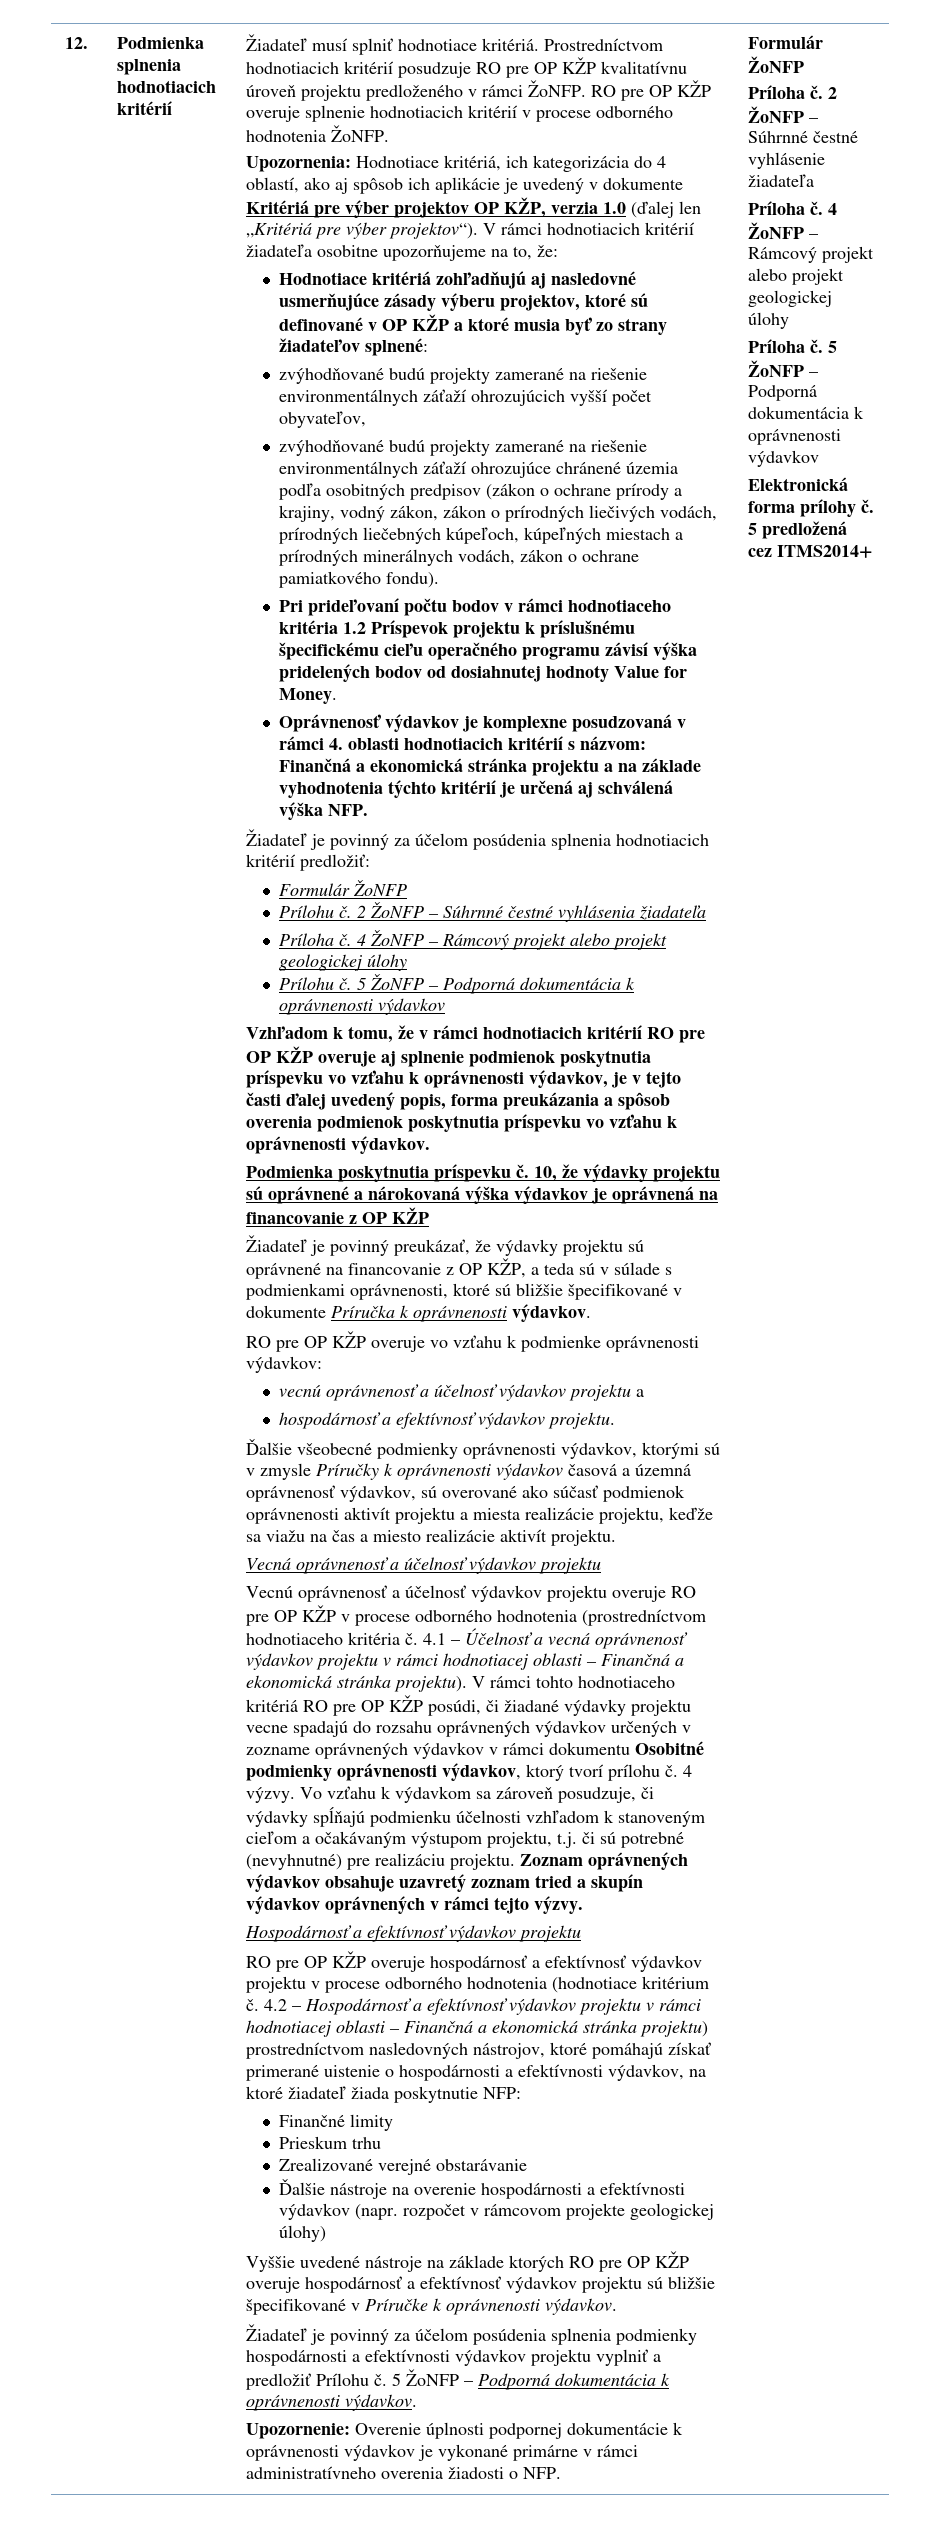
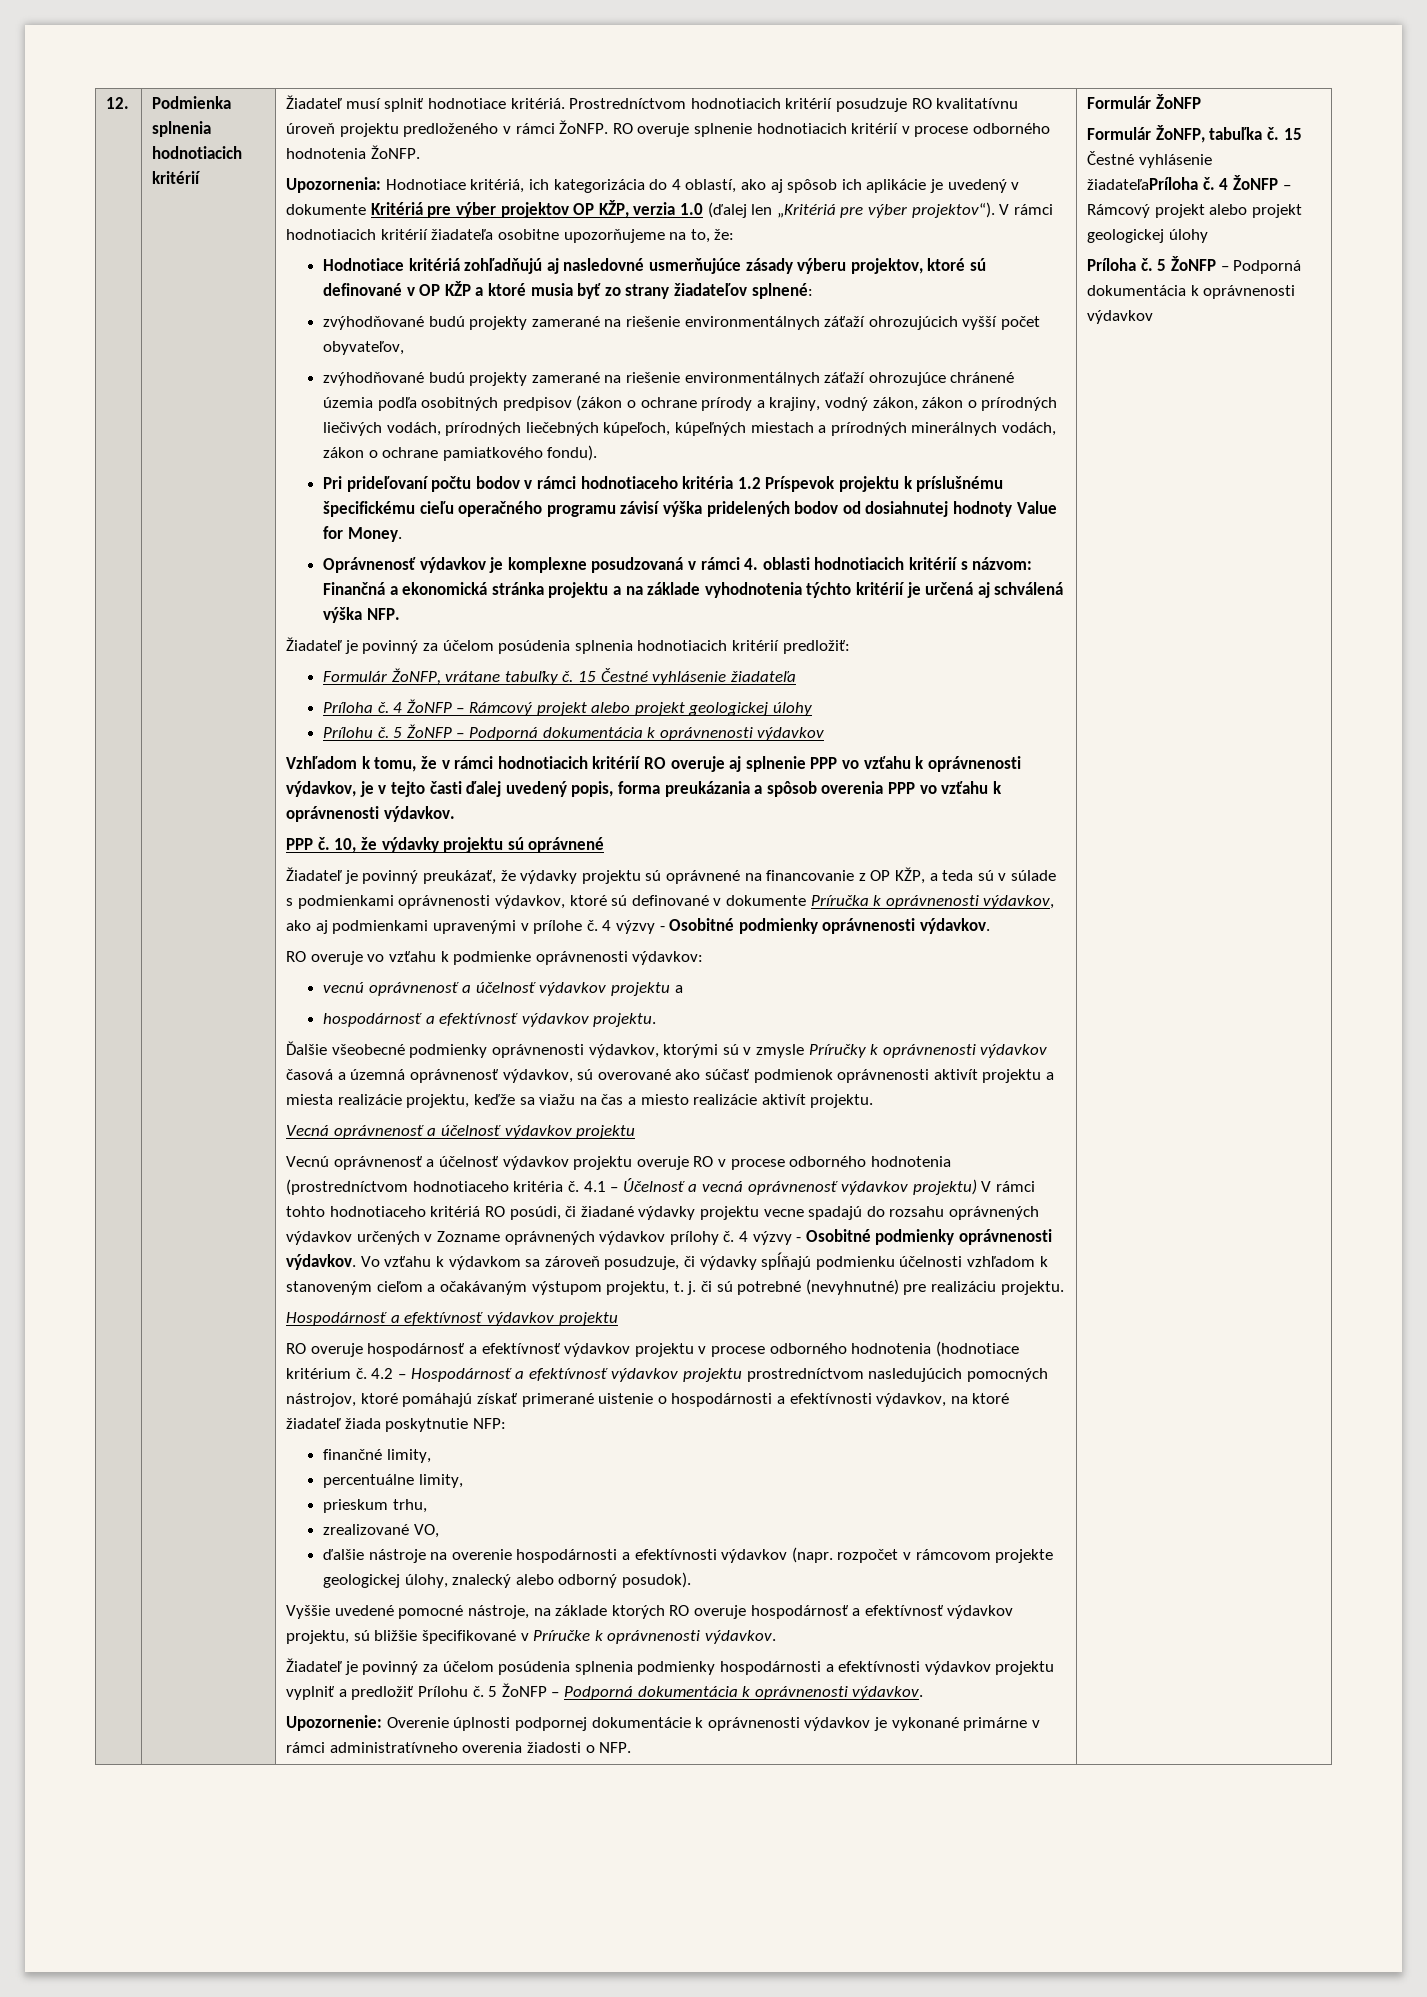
- Prostredníctvom hodnotiacich kritérií posudzuje RO pre OP KŽP kvalitatívnu úroveň projektu predloženého v rámci ŽoNFP.
+ Prostredníctvom hodnotiacich kritérií posudzuje RO kvalitatívnu úroveň projektu predloženého v rámci ŽoNFP.
- RO pre OP KŽP overuje splnenie hodnotiacich kritérií v procese odborného hodnotenia ŽoNFP.
+ RO overuje splnenie hodnotiacich kritérií v procese odborného hodnotenia ŽoNFP.
  Žiadateľ je povinný za účelom posúdenia splnenia hodnotiacich kritérií predložiť:
- Formulár ŽoNFP
- Prílohu č. 2 ŽoNFP – Súhrnné čestné vyhlásenia žiadateľa
+ Formulár ŽoNFP, vrátane tabuľky č. 15 Čestné vyhlásenie žiadateľa
- Vzhľadom k tomu, že v rámci hodnotiacich kritérií RO pre OP KŽP overuje aj splnenie podmienok poskytnutia príspevku vo vzťahu k oprávnenosti výdavkov, je v tejto časti ďalej uvedený popis, forma preukázania a spôsob overenia podmienok poskytnutia príspevku vo vzťahu k oprávnenosti výdavkov.
+ Vzhľadom k tomu, že v rámci hodnotiacich kritérií RO overuje aj splnenie PPP vo vzťahu k oprávnenosti výdavkov, je v tejto časti ďalej uvedený popis, forma preukázania a spôsob overenia PPP vo vzťahu k oprávnenosti výdavkov.
- Podmienka poskytnutia príspevku č.
+ PPP č.
- 10, že výdavky projektu sú oprávnené a nárokovaná výška výdavkov je oprávnená na financovanie z OP KŽP
+ 10, že výdavky projektu sú oprávnené
- Žiadateľ je povinný preukázať, že výdavky projektu sú oprávnené na financovanie z OP KŽP, a teda sú v súlade s podmienkami oprávnenosti, ktoré sú bližšie špecifikované v dokumente Príručka k oprávnenosti výdavkov.
+ Žiadateľ je povinný preukázať, že výdavky projektu sú oprávnené na financovanie z OP KŽP, a teda sú v súlade s podmienkami oprávnenosti výdavkov, ktoré sú definované v dokumente Príručka k oprávnenosti výdavkov, ako aj podmienkami upravenými v prílohe č. 4 výzvy - Osobitné podmienky oprávnenosti výdavkov.
- RO pre OP KŽP overuje vo vzťahu k podmienke oprávnenosti výdavkov:
+ RO overuje vo vzťahu k podmienke oprávnenosti výdavkov:
- Vecnú oprávnenosť a účelnosť výdavkov projektu overuje RO pre OP KŽP v procese odborného hodnotenia (prostredníctvom hodnotiaceho kritéria č.
+ Vecnú oprávnenosť a účelnosť výdavkov projektu overuje RO v procese odborného hodnotenia (prostredníctvom hodnotiaceho kritéria č.
- 4.1 – Účelnosť a vecná oprávnenosť výdavkov projektu v rámci hodnotiacej oblasti – Finančná a ekonomická stránka projektu). V rámci tohto hodnotiaceho kritériá RO pre OP KŽP posúdi, či žiadané výdavky projektu vecne spadajú do rozsahu oprávnených výdavkov určených v zozname oprávnených výdavkov v rámci dokumentu Osobitné podmienky oprávnenosti výdavkov, ktorý tvorí prílohu č. 4 výzvy.
+ 4.1 – Účelnosť a vecná oprávnenosť výdavkov projektu) V rámci tohto hodnotiaceho kritériá RO posúdi, či žiadané výdavky projektu vecne spadajú do rozsahu oprávnených výdavkov určených v Zozname oprávnených výdavkov prílohy č. 4 výzvy - Osobitné podmienky oprávnenosti výdavkov.
- Vo vzťahu k výdavkom sa zároveň posudzuje, či výdavky spĺňajú podmienku účelnosti vzhľadom k stanoveným cieľom a očakávaným výstupom projektu, t.j. či sú potrebné (nevyhnutné) pre realizáciu projektu. Zoznam oprávnených výdavkov obsahuje uzavretý zoznam tried a skupín výdavkov oprávnených v rámci tejto výzvy.
+ Vo vzťahu k výdavkom sa zároveň posudzuje, či výdavky spĺňajú podmienku účelnosti vzhľadom k stanoveným cieľom a očakávaným výstupom projektu, t. j. či sú potrebné (nevyhnutné) pre realizáciu projektu.
- RO pre OP KŽP overuje hospodárnosť a efektívnosť výdavkov projektu v procese odborného hodnotenia (hodnotiace kritérium č.
+ RO overuje hospodárnosť a efektívnosť výdavkov projektu v procese odborného hodnotenia (hodnotiace kritérium č.
- 4.2 – Hospodárnosť a efektívnosť výdavkov projektu v rámci hodnotiacej oblasti – Finančná a ekonomická stránka projektu) prostredníctvom nasledovných nástrojov, ktoré pomáhajú získať primerané uistenie o hospodárnosti a efektívnosti výdavkov, na ktoré žiadateľ žiada poskytnutie NFP:
+ 4.2 – Hospodárnosť a efektívnosť výdavkov projektu prostredníctvom nasledujúcich pomocných nástrojov, ktoré pomáhajú získať primerané uistenie o hospodárnosti a efektívnosti výdavkov, na ktoré žiadateľ žiada poskytnutie NFP:
- Finančné limity
- Prieskum trhu
- Zrealizované verejné obstarávanie
- Ďalšie nástroje na overenie hospodárnosti a efektívnosti výdavkov (napr. rozpočet v rámcovom projekte geologickej úlohy)
+ finančné limity,
+ percentuálne limity,
+ prieskum trhu,
+ zrealizované VO,
+ ďalšie nástroje na overenie hospodárnosti a efektívnosti výdavkov (napr. rozpočet v rámcovom projekte geologickej úlohy, znalecký alebo odborný posudok).
- Vyššie uvedené nástroje na základe ktorých RO pre OP KŽP overuje hospodárnosť a efektívnosť výdavkov projektu sú bližšie špecifikované v Príručke k oprávnenosti výdavkov.
+ Vyššie uvedené pomocné nástroje, na základe ktorých RO overuje hospodárnosť a efektívnosť výdavkov projektu, sú bližšie špecifikované v Príručke k oprávnenosti výdavkov.
- Príloha č. 2 ŽoNFP – Súhrnné čestné vyhlásenie žiadateľa
- Príloha č.
+ Formulár ŽoNFP, tabuľka č. 15 Čestné vyhlásenie žiadateľaPríloha č.
- Elektronická forma prílohy č. 5 predložená cez ITMS2014+

